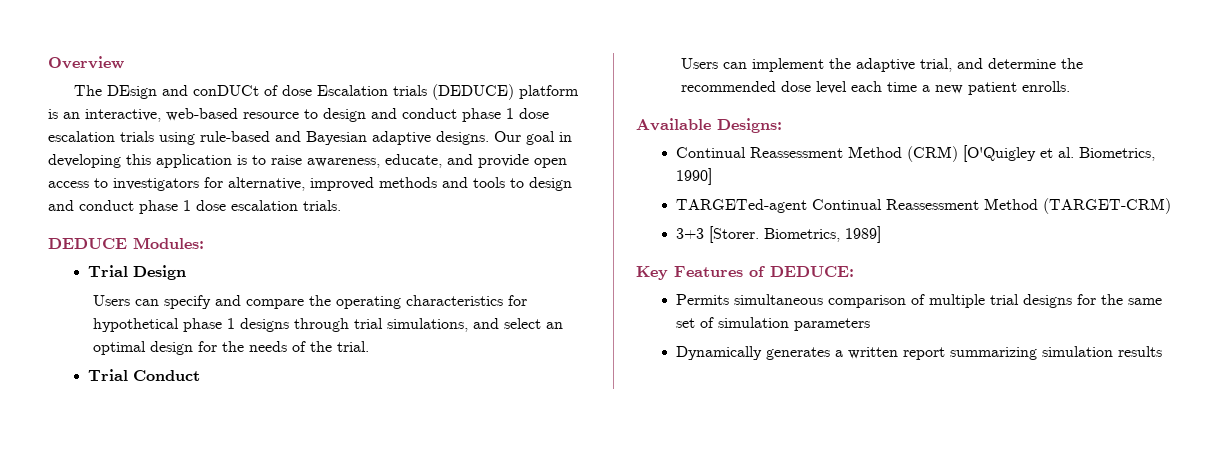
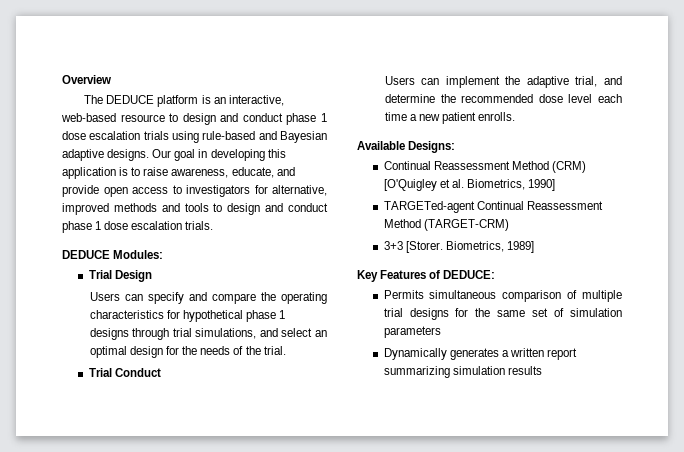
- The DEsign and conDUCt of dose Escalation trials (DEDUCE) platform is an interactive, web-based resource to design and conduct phase 1 dose escalation trials using rule-based and Bayesian adaptive designs.
+ The DEDUCE platform is an interactive, web-based resource to design and conduct phase 1 dose escalation trials using rule-based and Bayesian adaptive designs.

